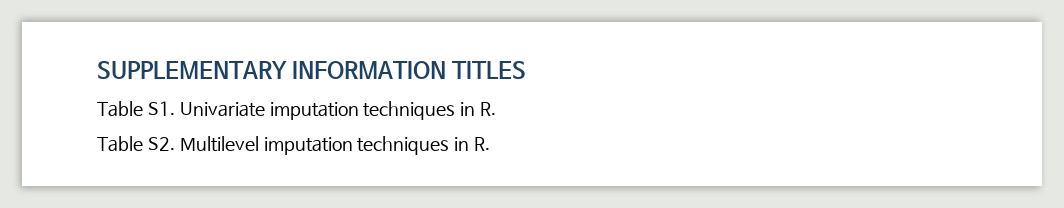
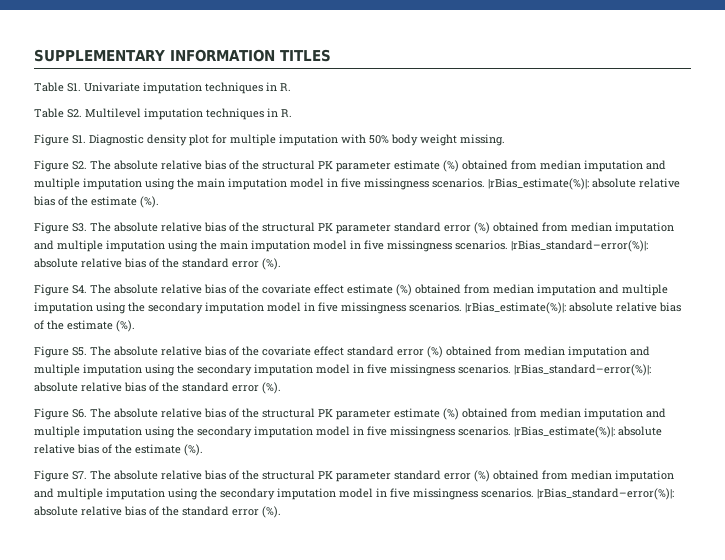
+ Figure S1. Diagnostic density plot for multiple imputation with 50% body weight missing.
+ Figure S2. The absolute relative bias of the structural PK parameter estimate (%) obtained from median imputation and multiple imputation using the main imputation model in five missingness scenarios. |rBias_estimate(%)|: absolute relative bias of the estimate (%).
+ Figure S3. The absolute relative bias of the structural PK parameter standard error (%) obtained from median imputation and multiple imputation using the main imputation model in five missingness scenarios. |rBias_standard–error(%)|: absolute relative bias of the standard error (%).
+ Figure S4. The absolute relative bias of the covariate effect estimate (%) obtained from median imputation and multiple imputation using the secondary imputation model in five missingness scenarios. |rBias_estimate(%)|: absolute relative bias of the estimate (%).
+ Figure S5. The absolute relative bias of the covariate effect standard error (%) obtained from median imputation and multiple imputation using the secondary imputation model in five missingness scenarios. |rBias_standard–error(%)|: absolute relative bias of the standard error (%).
+ Figure S6. The absolute relative bias of the structural PK parameter estimate (%) obtained from median imputation and multiple imputation using the secondary imputation model in five missingness scenarios. |rBias_estimate(%)|: absolute relative bias of the estimate (%).
+ Figure S7. The absolute relative bias of the structural PK parameter standard error (%) obtained from median imputation and multiple imputation using the secondary imputation model in five missingness scenarios. |rBias_standard–error(%)|: absolute relative bias of the standard error (%).

